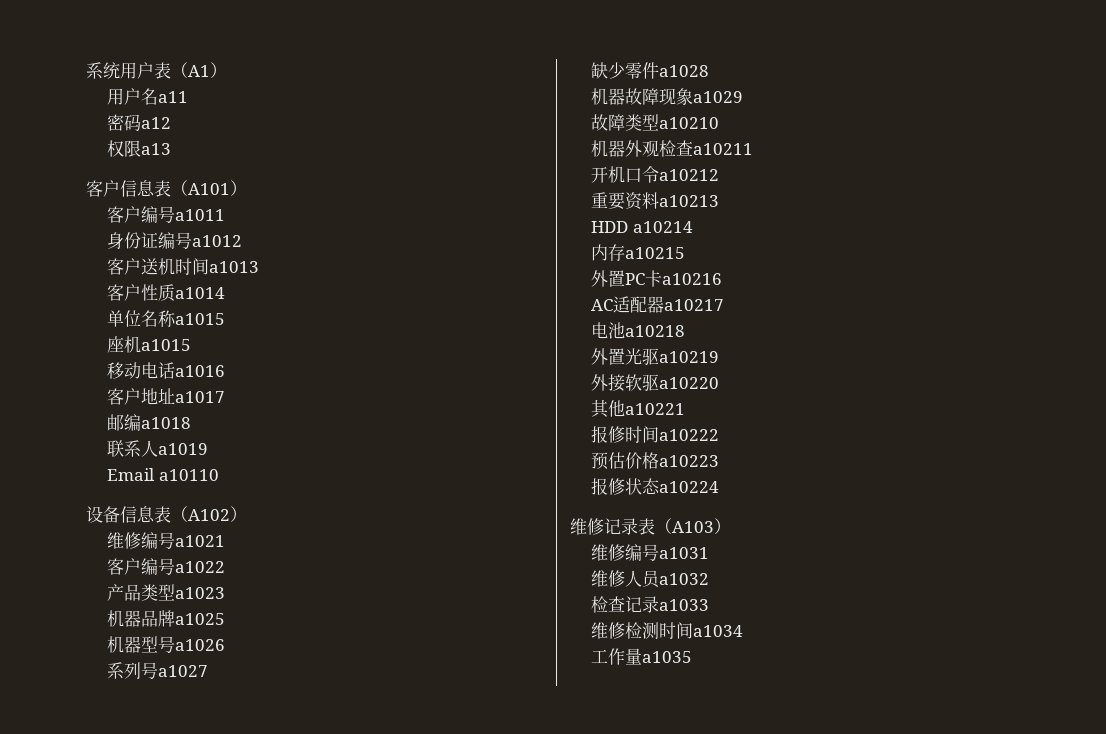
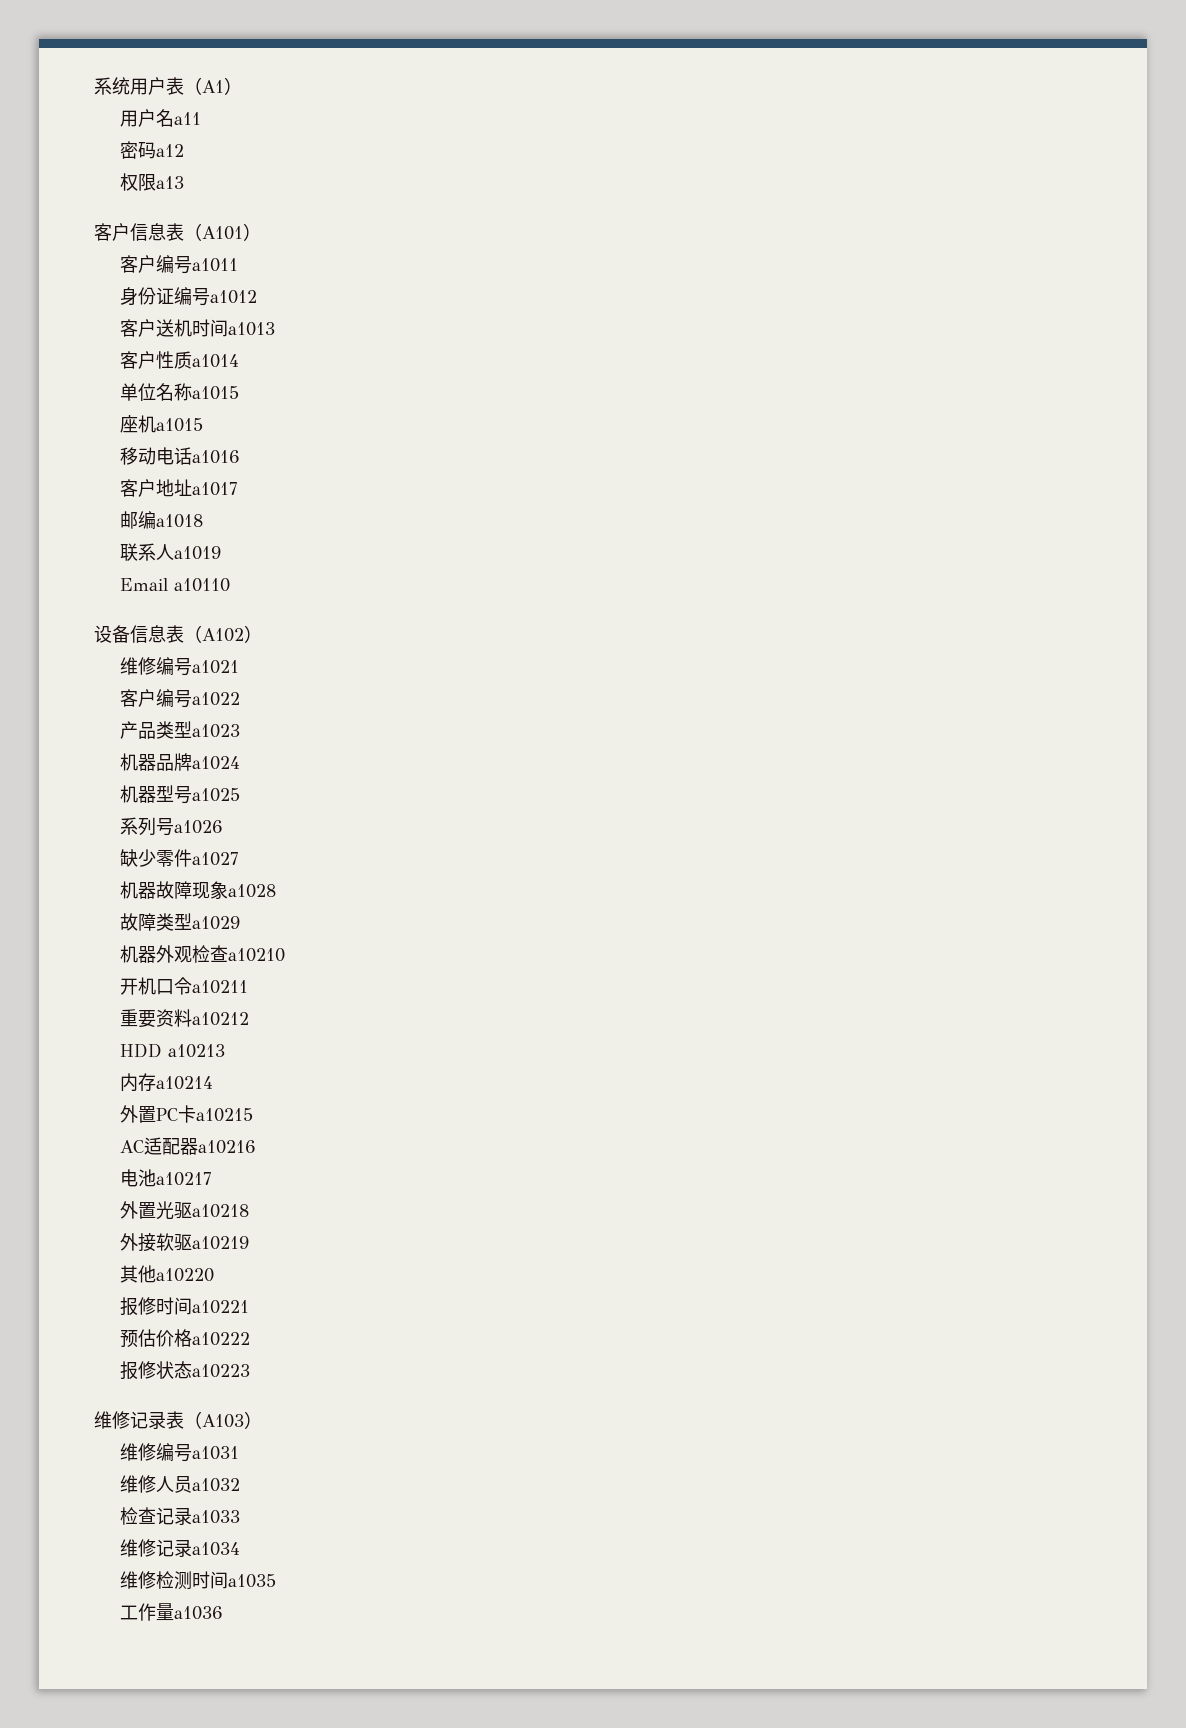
- 机器品牌a1025
+ 机器品牌a1024
- 机器型号a1026
+ 机器型号a1025
- 系列号a1027
+ 系列号a1026
- 缺少零件a1028
+ 缺少零件a1027
- 机器故障现象a1029
+ 机器故障现象a1028
- 故障类型a10210
+ 故障类型a1029
- 机器外观检查a10211
+ 机器外观检查a10210
- 开机口令a10212
+ 开机口令a10211
- 重要资料a10213
+ 重要资料a10212
- HDD a10214
+ HDD a10213
- 内存a10215
+ 内存a10214
- 外置PC卡a10216
+ 外置PC卡a10215
- AC适配器a10217
+ AC适配器a10216
- 电池a10218
+ 电池a10217
- 外置光驱a10219
+ 外置光驱a10218
- 外接软驱a10220
+ 外接软驱a10219
- 其他a10221
+ 其他a10220
- 报修时间a10222
+ 报修时间a10221
- 预估价格a10223
+ 预估价格a10222
- 报修状态a10224
+ 报修状态a10223
+ 维修记录a1034
- 维修检测时间a1034
+ 维修检测时间a1035
- 工作量a1035
+ 工作量a1036

